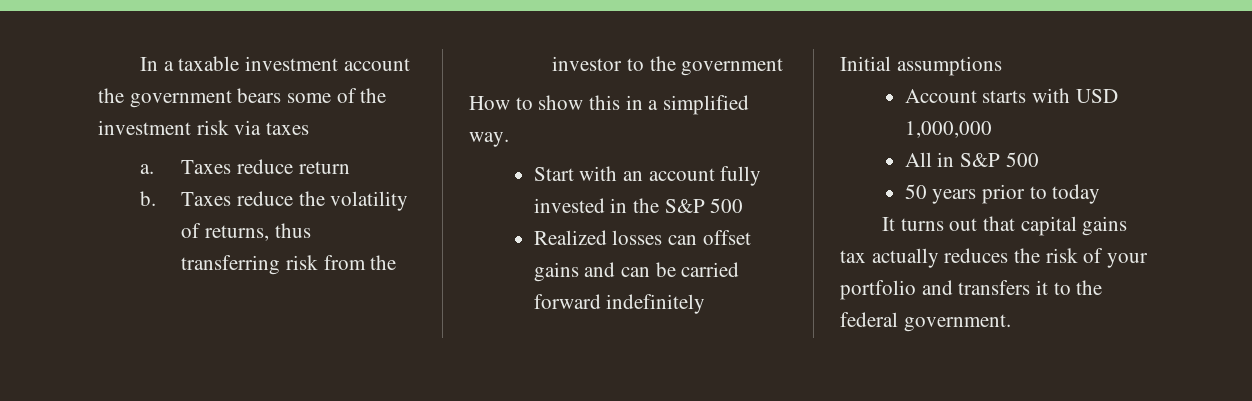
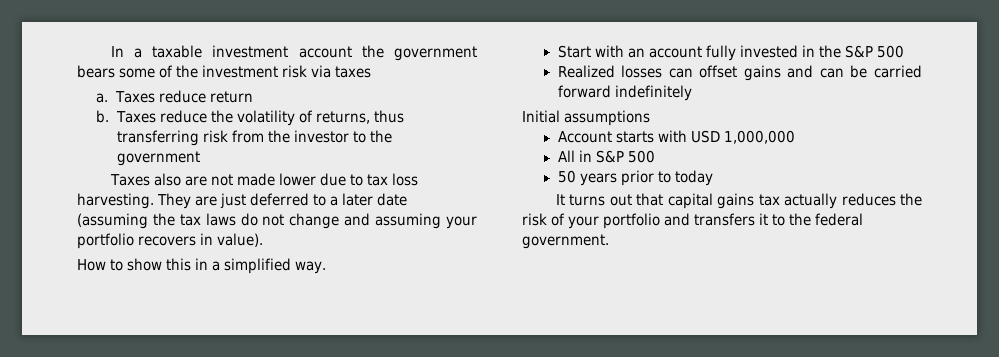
+ Taxes also are not made lower due to tax loss harvesting. They are just deferred to a later date (assuming the tax laws do not change and assuming your portfolio recovers in value).

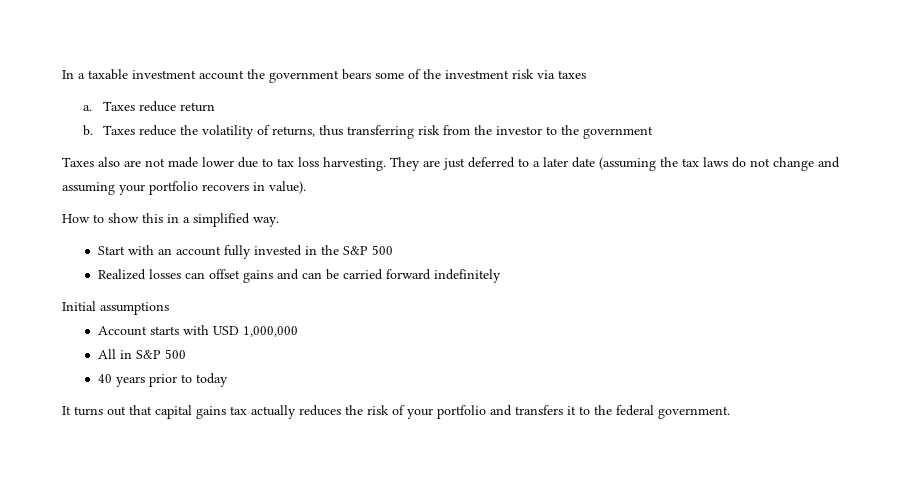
- 50 years prior to today
+ 40 years prior to today

